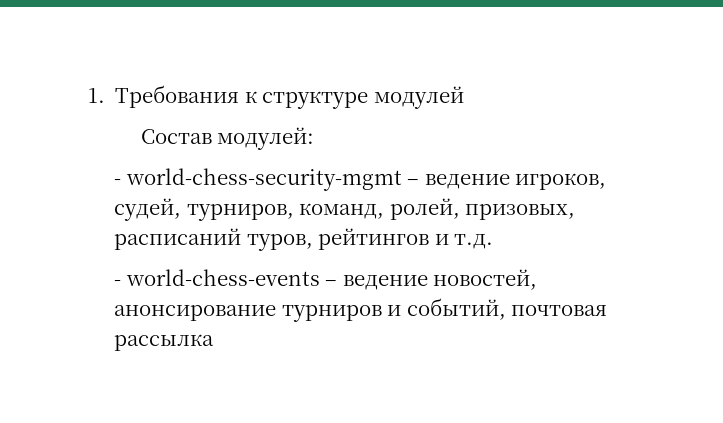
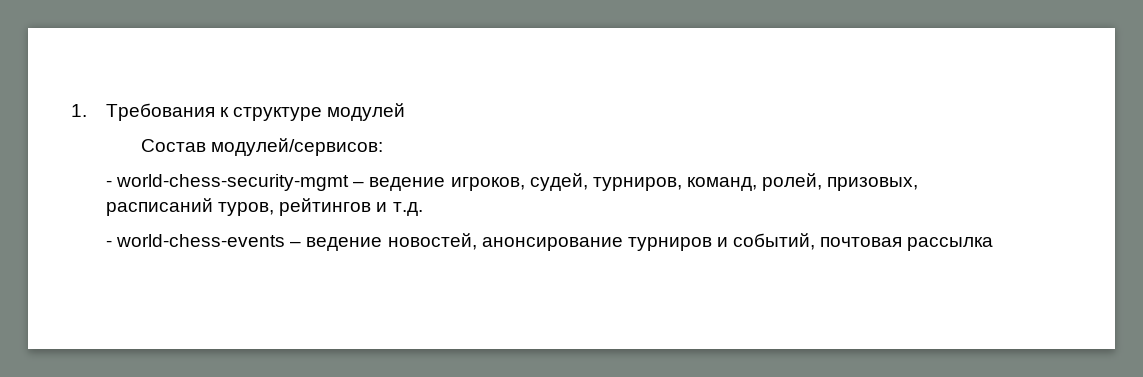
- Состав модулей:
+ Состав модулей/сервисов:

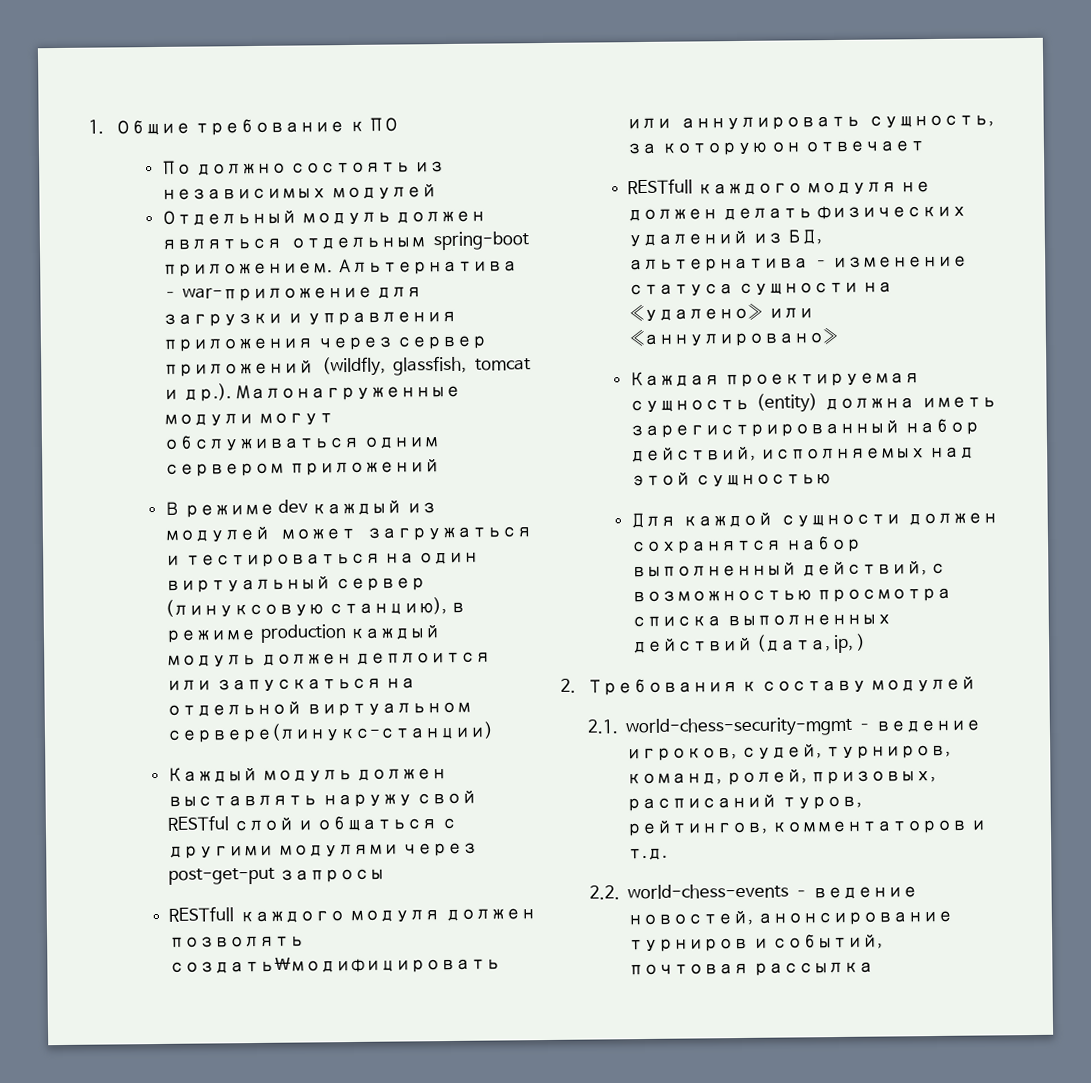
- 1. Требования к структуре модулей
- Состав модулей/сервисов:
- - world-chess-security-mgmt – ведение игроков, судей, турниров, команд, ролей, призовых, расписаний туров, рейтингов и т.д.
+ 1. Общие требование к ПО
+ По должно состоять из независимых модулей
+ Отдельный модуль должен являться отдельным spring-boot приложением. Альтернатива – war-приложение для загрузки и управления приложения через сервер приложений (wildfly, glassfish, tomcat и др.). Малонагруженные модули могут обслуживаться одним сервером приложений
+ В режиме dev каждый из модулей может загружаться и тестироваться на один виртуальный сервер (линуксовую станцию), в режиме production каждый модуль должен деплоится или запускаться на отдельной виртуальном сервере(линукс-станции)
+ Каждый модуль должен выставлять наружу свой RESTful слой и общаться с другими модулями через post-get-put запросы
+ RESTfull каждого модуля должен позволять создать\модифицировать или аннулировать сущность, за которую он отвечает
+ RESTfull каждого модуля не должен делать физических удалений из БД, альтернатива – изменение статуса сущности на «удалено» или «аннулировано»
+ Каждая проектируемая сущность (entity) должна иметь зарегистрированный набор действий, исполняемых над этой сущностью
+ Для каждой сущности должен сохранятся набор выполненный действий, с возможностью просмотра списка выполненных действий (дата, ip, )
+ 2. Требования к составу модулей
+ 2.1. world-chess-security-mgmt – ведение игроков, судей, турниров, команд, ролей, призовых, расписаний туров, рейтингов, комментаторов и т.д.
- - world-chess-events – ведение новостей, анонсирование турниров и событий, почтовая рассылка
+ 2.2. world-chess-events – ведение новостей, анонсирование турниров и событий, почтовая рассылка

